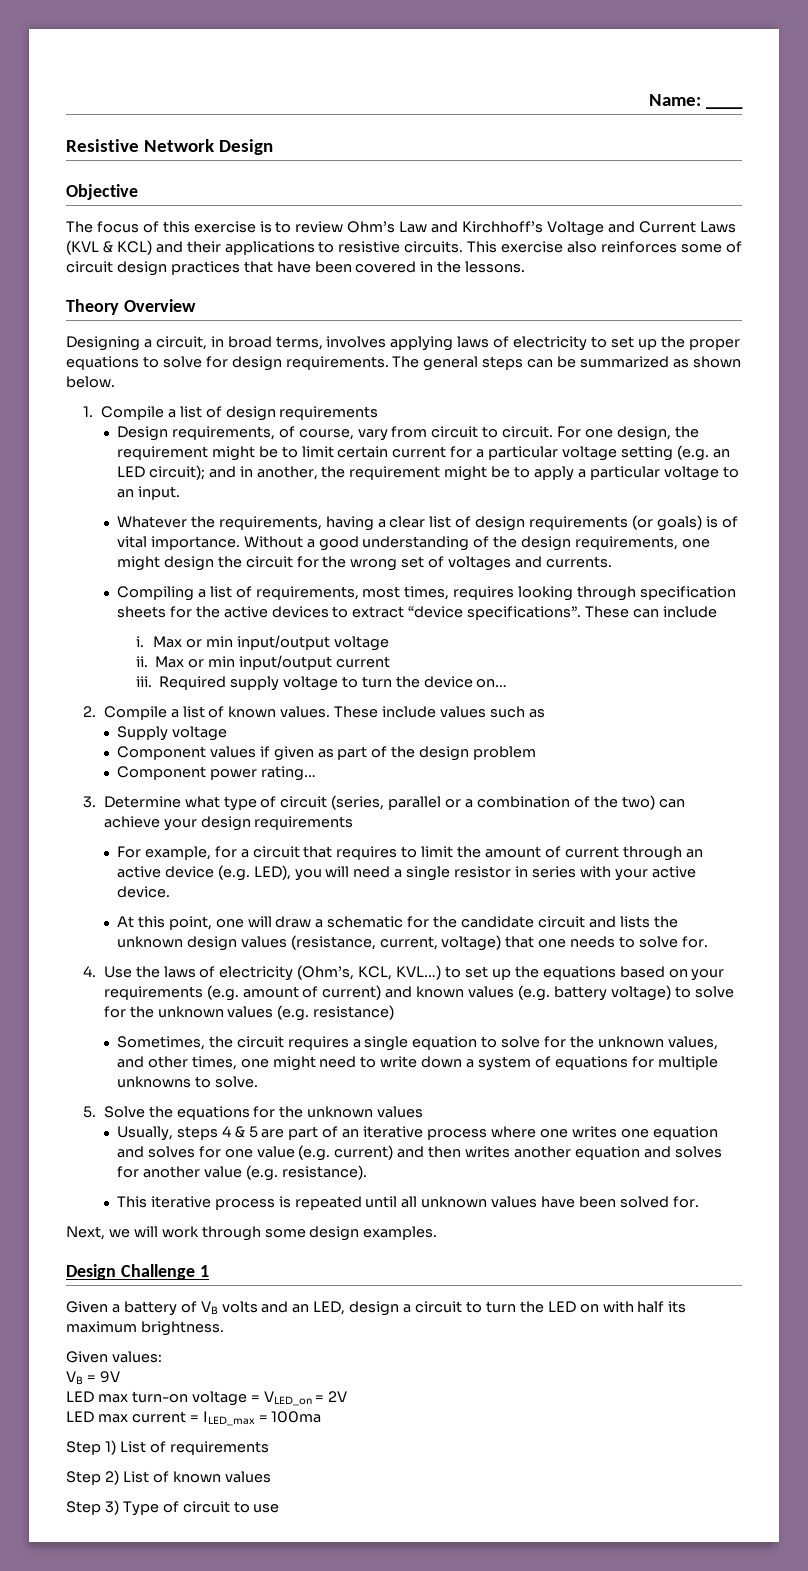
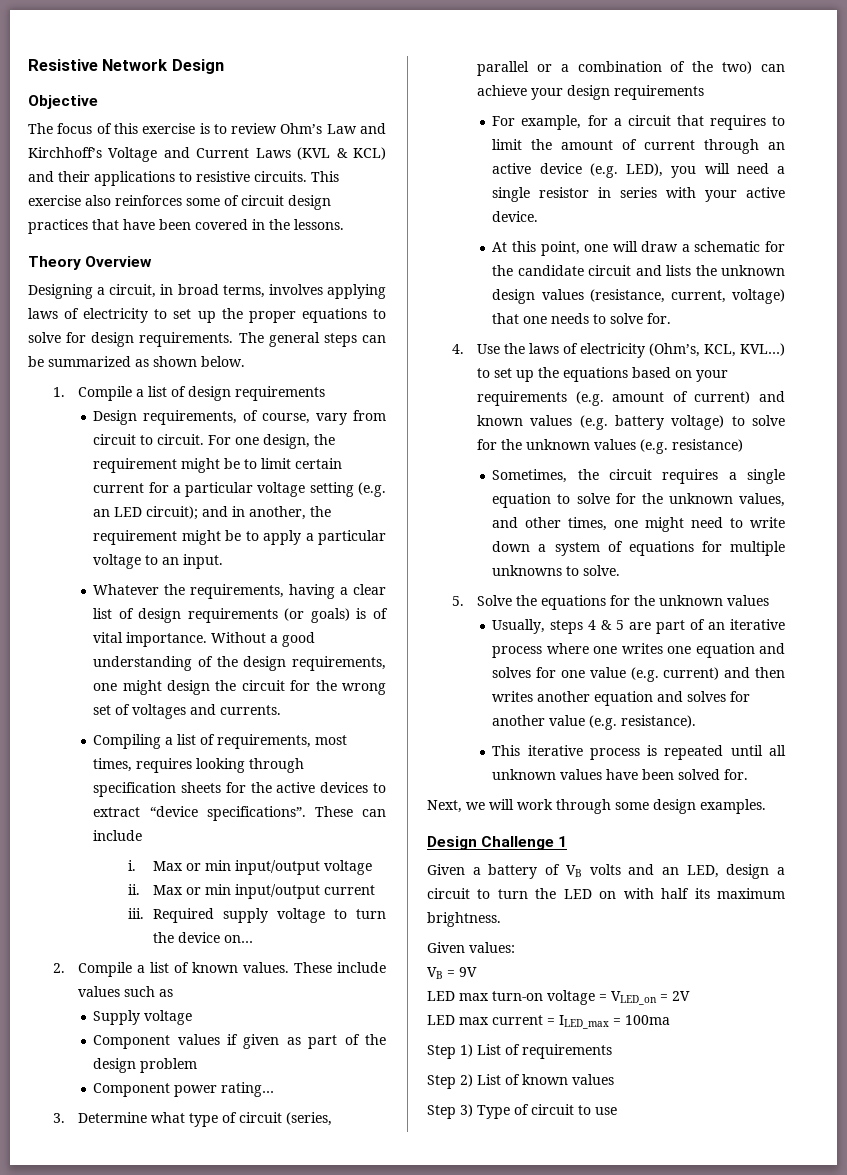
- Name: ____

